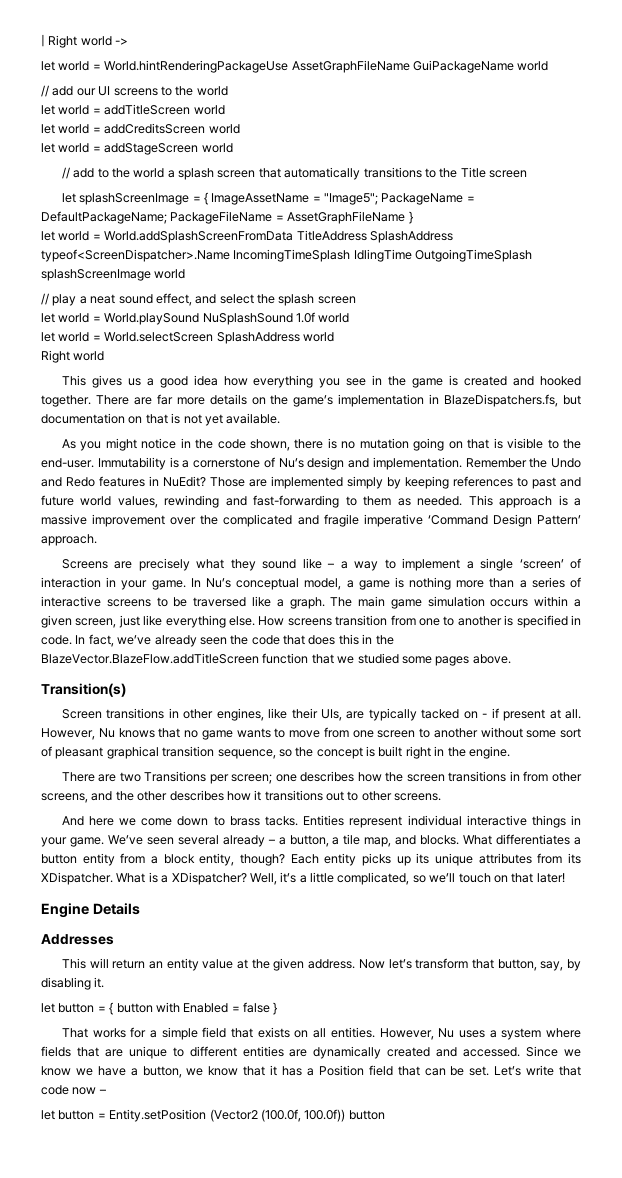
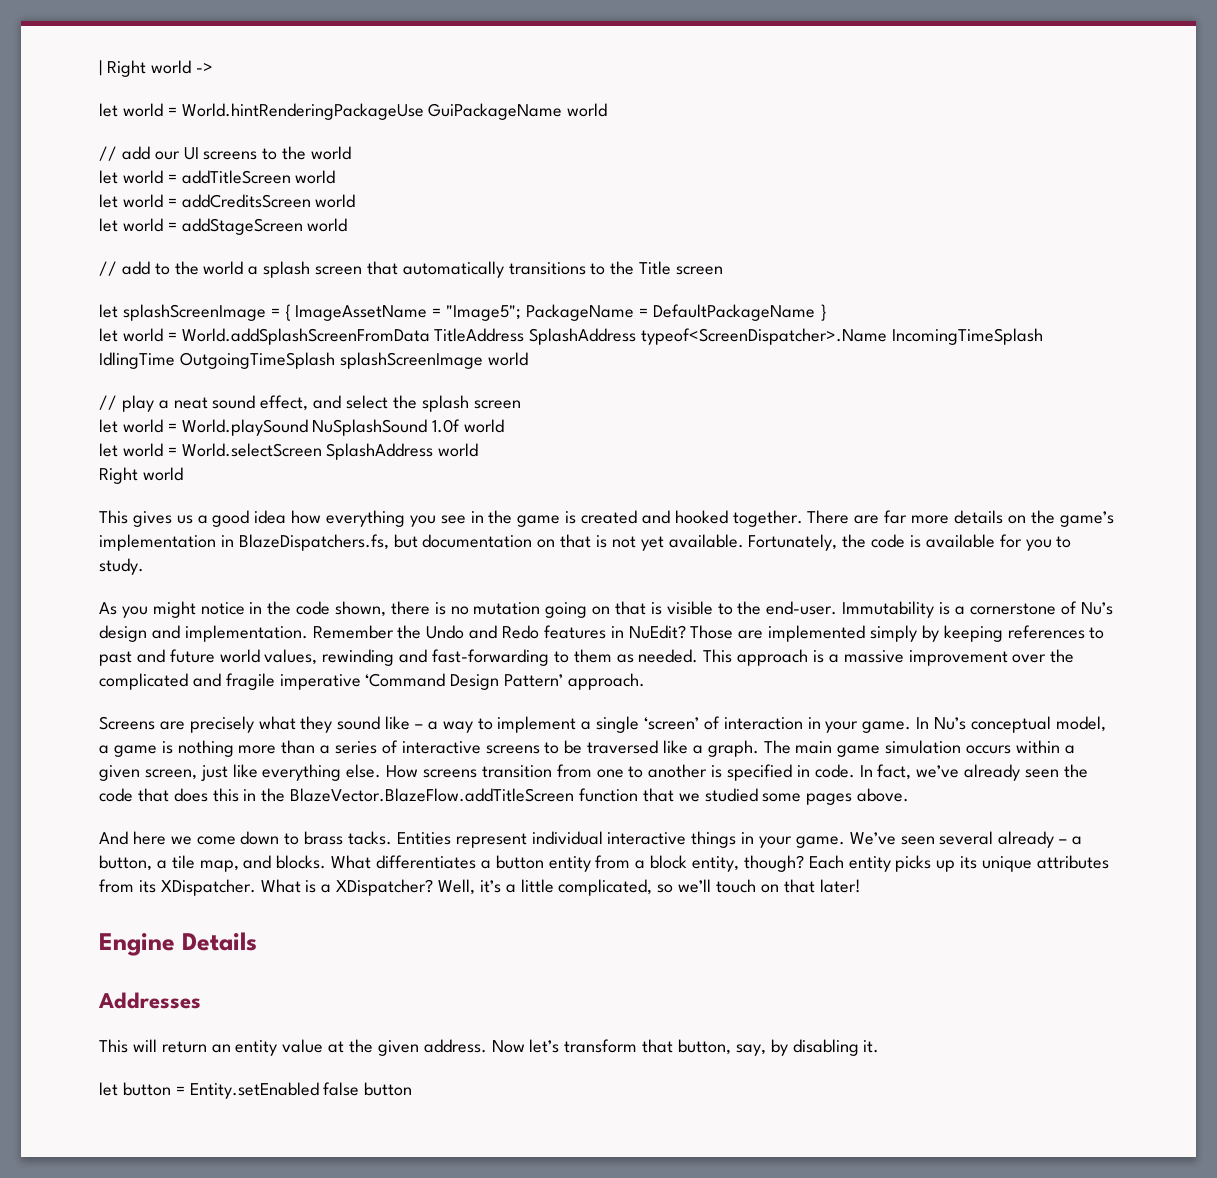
- let world = World.hintRenderingPackageUse AssetGraphFileName GuiPackageName world
+ let world = World.hintRenderingPackageUse GuiPackageName world
- let splashScreenImage = { ImageAssetName = "Image5"; PackageName = DefaultPackageName; PackageFileName = AssetGraphFileName }
+ let splashScreenImage = { ImageAssetName = "Image5"; PackageName = DefaultPackageName }
+ Fortunately, the code is available for you to study.
- Transition(s)
- Screen transitions in other engines, like their UIs, are typically tacked on - if present at all. However, Nu knows that no game wants to move from one screen to another without some sort of pleasant graphical transition sequence, so the concept is built right in the engine.
- There are two Transitions per screen; one describes how the screen transitions in from other screens, and the other describes how it transitions out to other screens.
- let button = { button with Enabled = false }
- That works for a simple field that exists on all entities. However, Nu uses a system where fields that are unique to different entities are dynamically created and accessed. Since we know we have a button, we know that it has a Position field that can be set. Let’s write that code now –
- let button = Entity.setPosition (Vector2 (100.0f, 100.0f)) button
+ let button = Entity.setEnabled false button

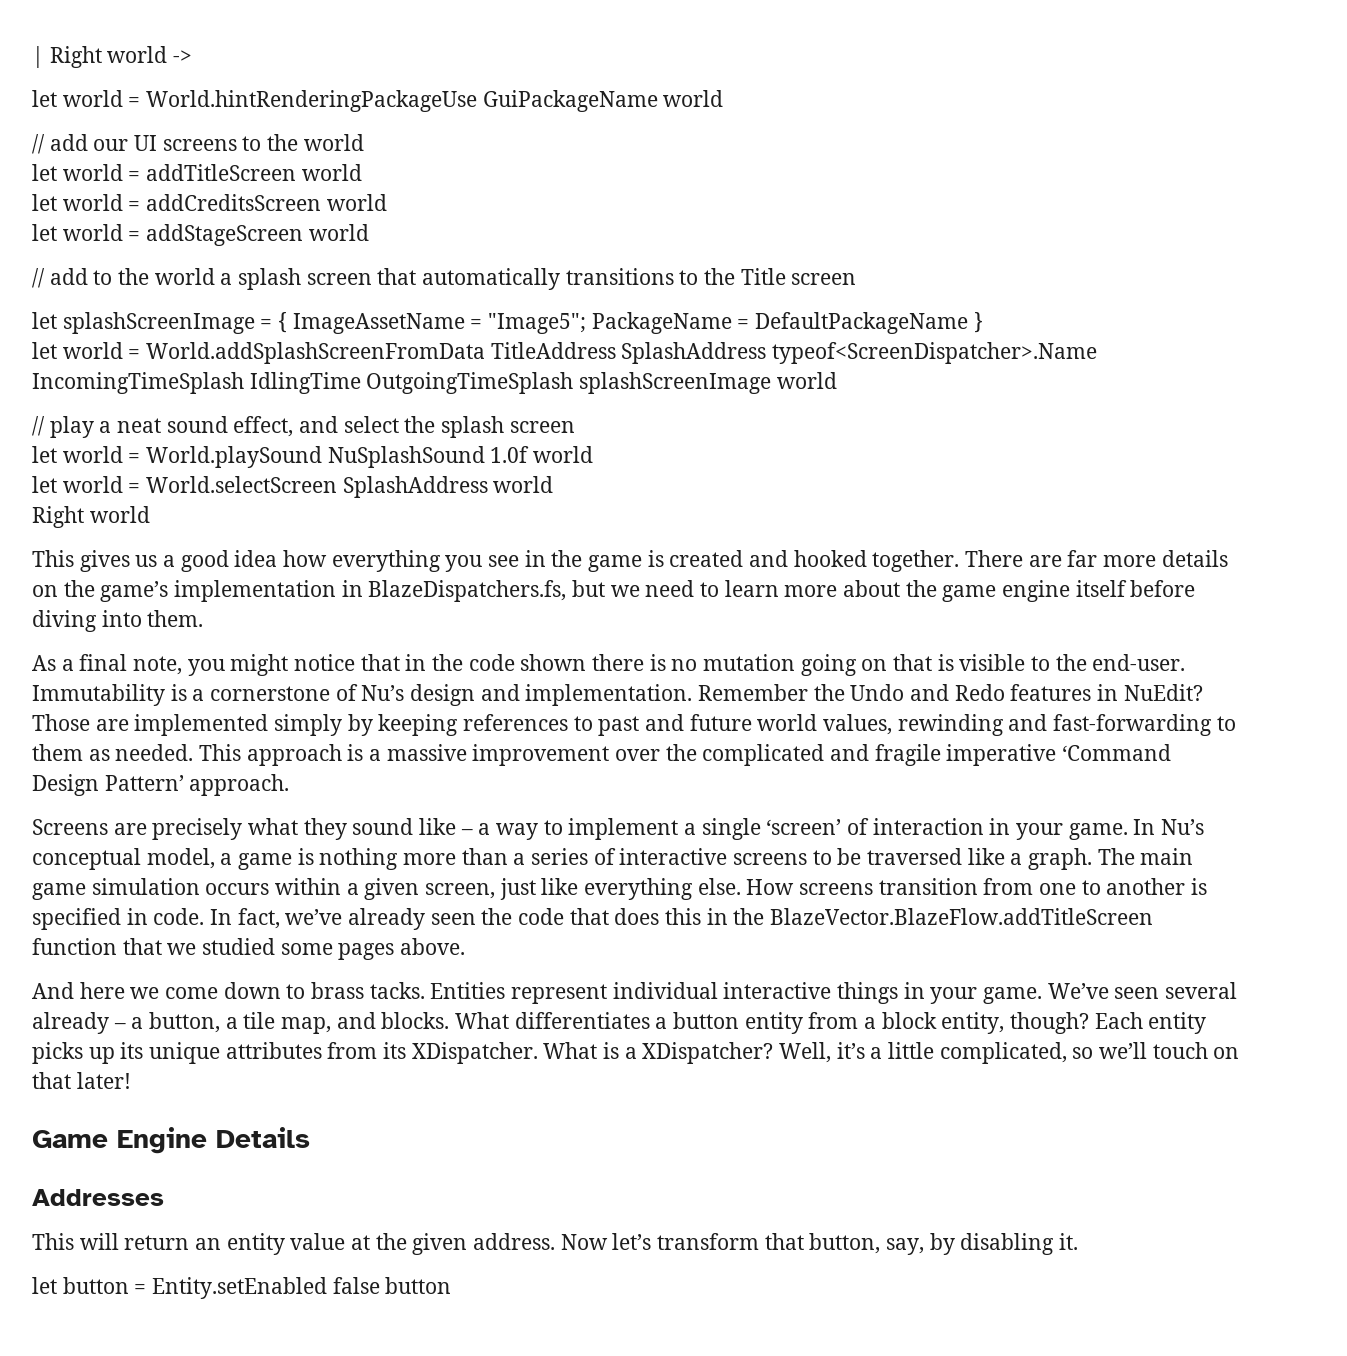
- There are far more details on the game’s implementation in BlazeDispatchers.fs, but documentation on that is not yet available. Fortunately, the code is available for you to study.
- As you might notice in the code shown, there is no mutation going on that is visible to the end-user.
+ There are far more details on the game’s implementation in BlazeDispatchers.fs, but we need to learn more about the game engine itself before diving into them.
+ As a final note, you might notice that in the code shown there is no mutation going on that is visible to the end-user.
- Engine Details
+ Game Engine Details

